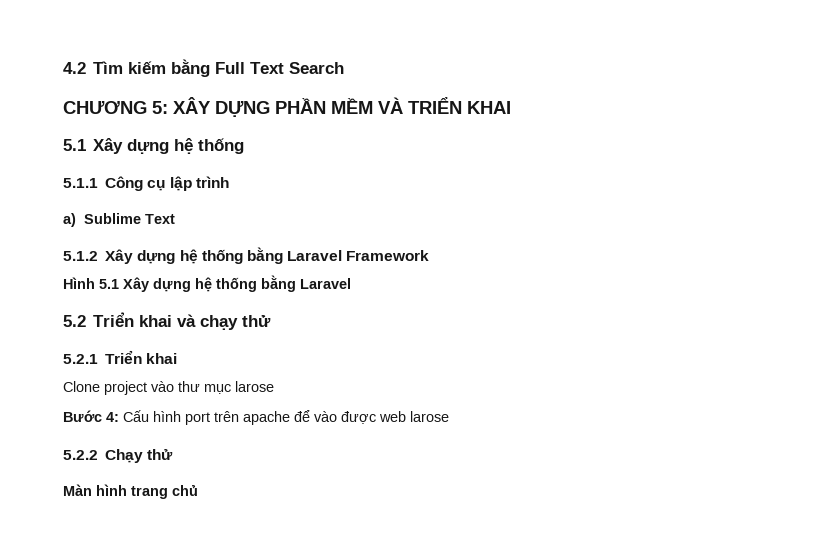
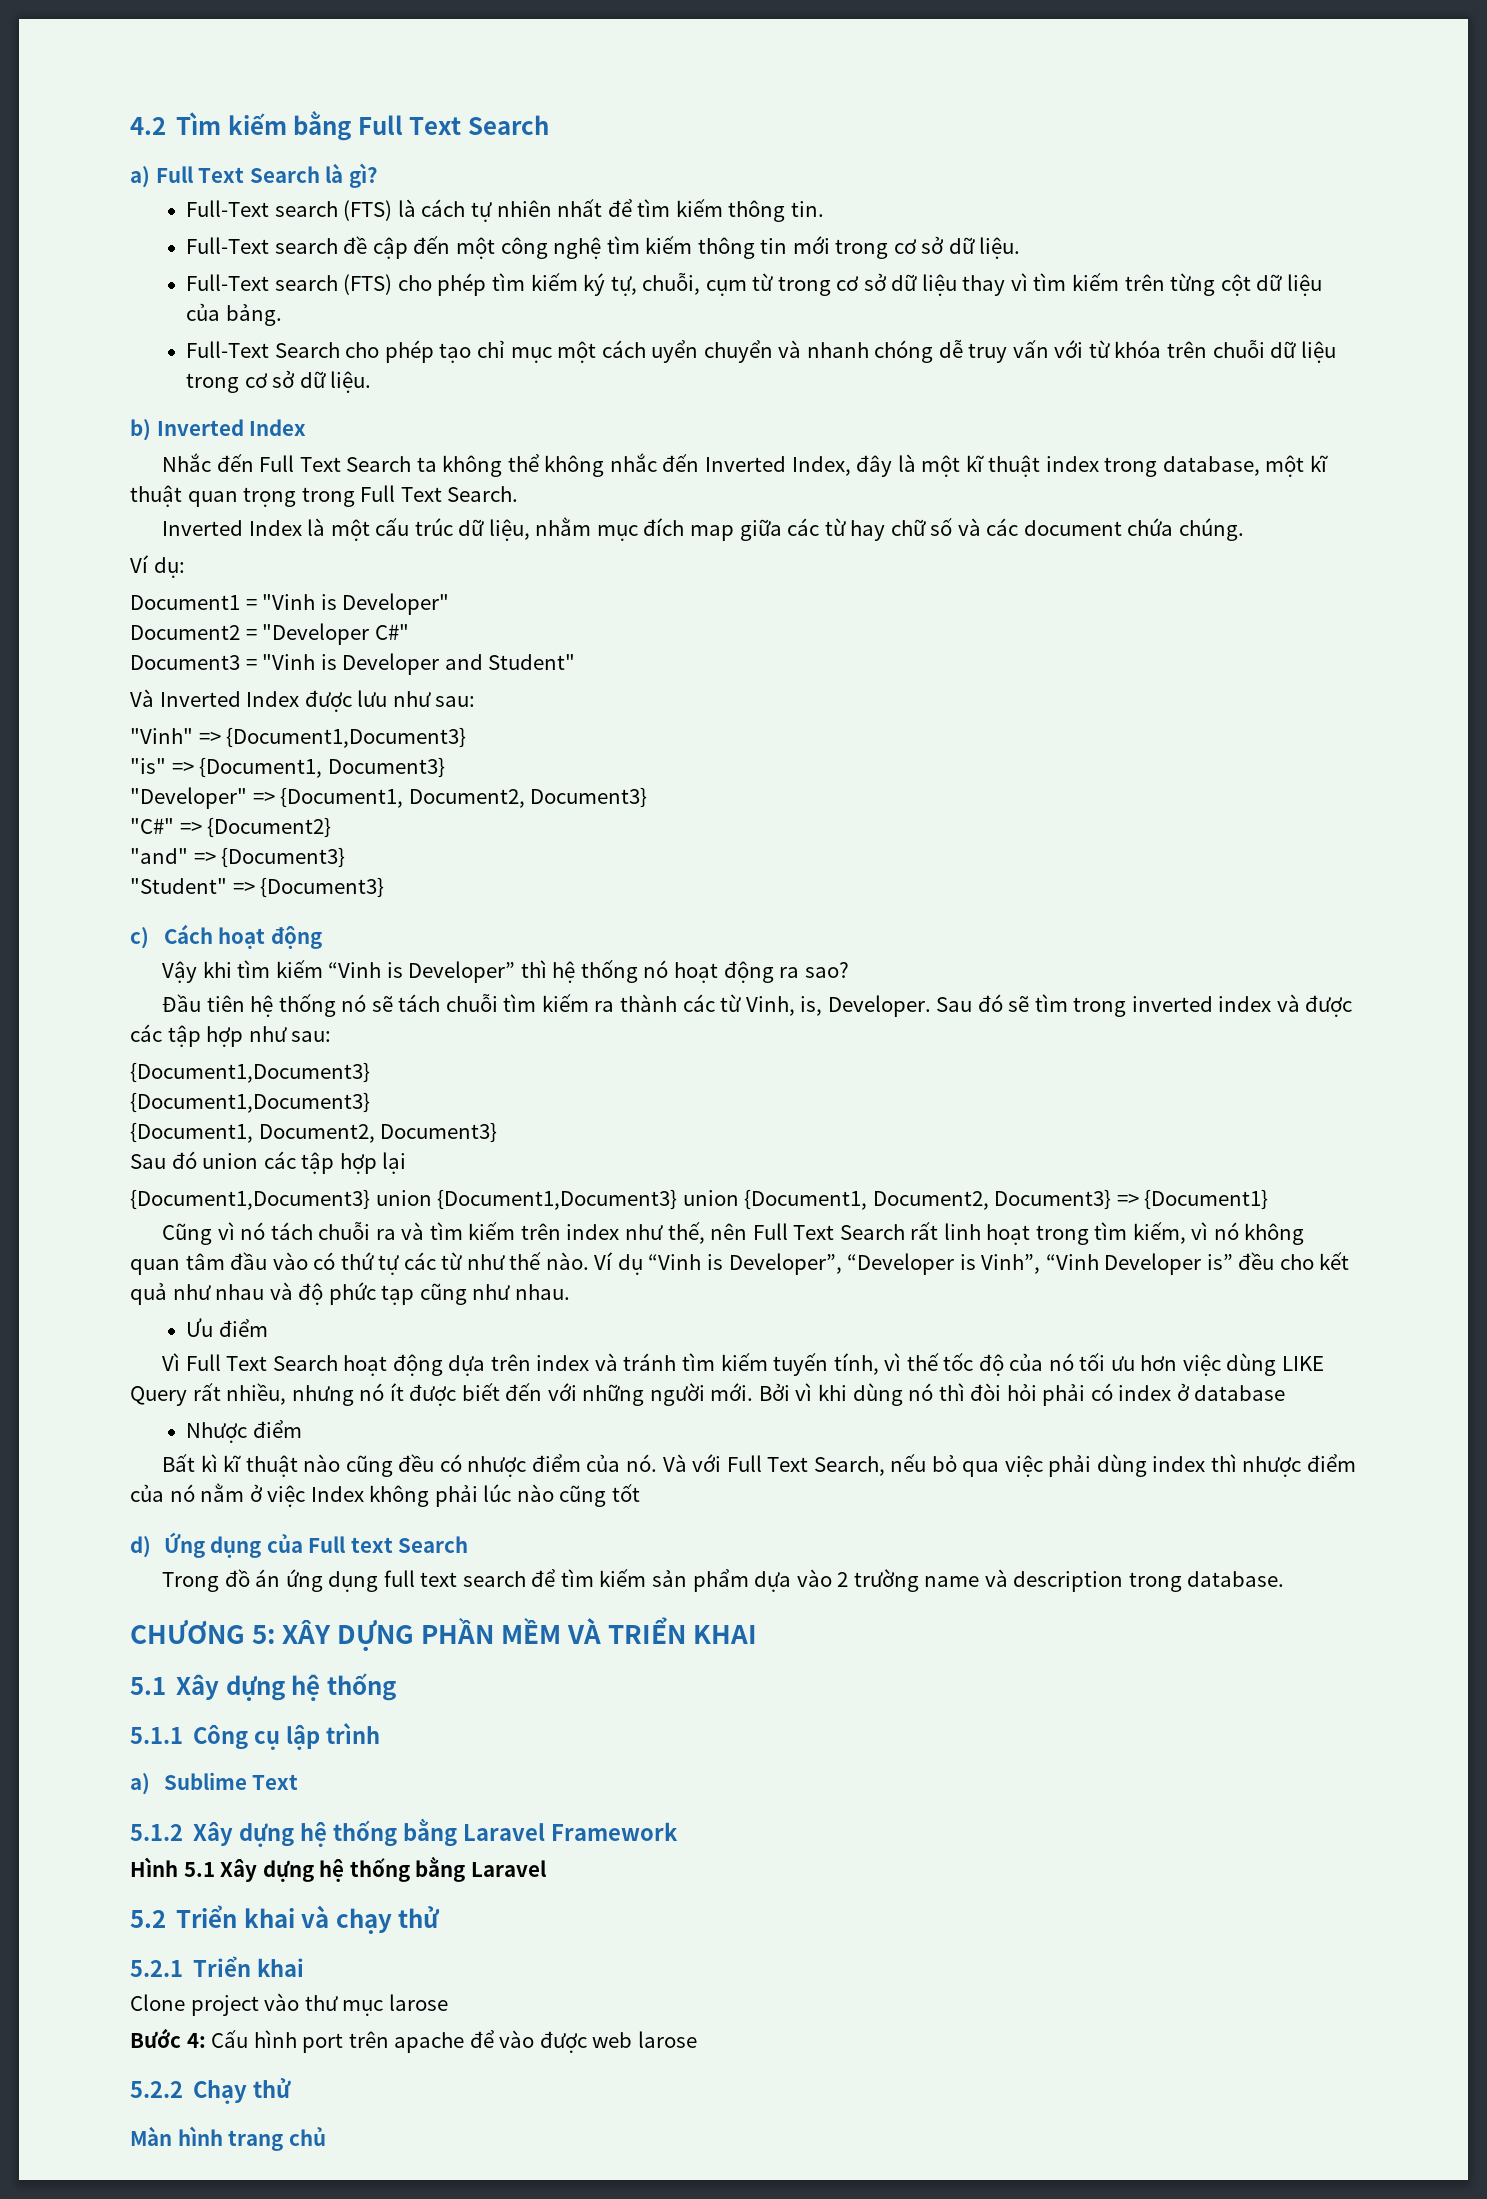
+ a) Full Text Search là gì?
+ Full-Text search (FTS) là cách tự nhiên nhất để tìm kiếm thông tin.
+ Full-Text search đề cập đến một công nghệ tìm kiếm thông tin mới trong cơ sở dữ liệu.
+ Full-Text search (FTS) cho phép tìm kiếm ký tự, chuỗi, cụm từ trong cơ sở dữ liệu thay vì tìm kiếm trên từng cột dữ liệu của bảng.
+ Full-Text Search cho phép tạo chỉ mục một cách uyển chuyển và nhanh chóng dễ truy vấn với từ khóa trên chuỗi dữ liệu trong cơ sở dữ liệu.
+ b) Inverted Index
+ Nhắc đến Full Text Search ta không thể không nhắc đến Inverted Index, đây là một kĩ thuật index trong database, một kĩ thuật quan trọng trong Full Text Search.
+ Inverted Index là một cấu trúc dữ liệu, nhằm mục đích map giữa các từ hay chữ số và các document chứa chúng.
+ Ví dụ:
+ Document1 = "Vinh is Developer"
+ Document2 = "Developer C#"
+ Document3 = "Vinh is Developer and Student"
+ Và Inverted Index được lưu như sau:
+ "Vinh" => {Document1,Document3}
+ "is" => {Document1, Document3}
+ "Developer" => {Document1, Document2, Document3}
+ "C#" => {Document2}
+ "and" => {Document3}
+ "Student" => {Document3}
+ c) Cách hoạt động
+ Vậy khi tìm kiếm “Vinh is Developer” thì hệ thống nó hoạt động ra sao?
+ Đầu tiên hệ thống nó sẽ tách chuỗi tìm kiếm ra thành các từ Vinh, is, Developer. Sau đó sẽ tìm trong inverted index và được các tập hợp như sau:
+ {Document1,Document3}
+ {Document1,Document3}
+ {Document1, Document2, Document3}
+ Sau đó union các tập hợp lại
+ {Document1,Document3} union {Document1,Document3} union {Document1, Document2, Document3} => {Document1}
+ Cũng vì nó tách chuỗi ra và tìm kiếm trên index như thế, nên Full Text Search rất linh hoạt trong tìm kiếm, vì nó không quan tâm đầu vào có thứ tự các từ như thế nào. Ví dụ “Vinh is Developer”, “Developer is Vinh”, “Vinh Developer is” đều cho kết quả như nhau và độ phức tạp cũng như nhau.
+ Ưu điểm
+ Vì Full Text Search hoạt động dựa trên index và tránh tìm kiếm tuyến tính, vì thế tốc độ của nó tối ưu hơn việc dùng LIKE Query rất nhiều, nhưng nó ít được biết đến với những người mới. Bởi vì khi dùng nó thì đòi hỏi phải có index ở database
+ Nhược điểm
+ Bất kì kĩ thuật nào cũng đều có nhược điểm của nó. Và với Full Text Search, nếu bỏ qua việc phải dùng index thì nhược điểm của nó nằm ở việc Index không phải lúc nào cũng tốt
+ d) Ứng dụng của Full text Search
+ Trong đồ án ứng dụng full text search để tìm kiếm sản phẩm dựa vào 2 trường name và description trong database.

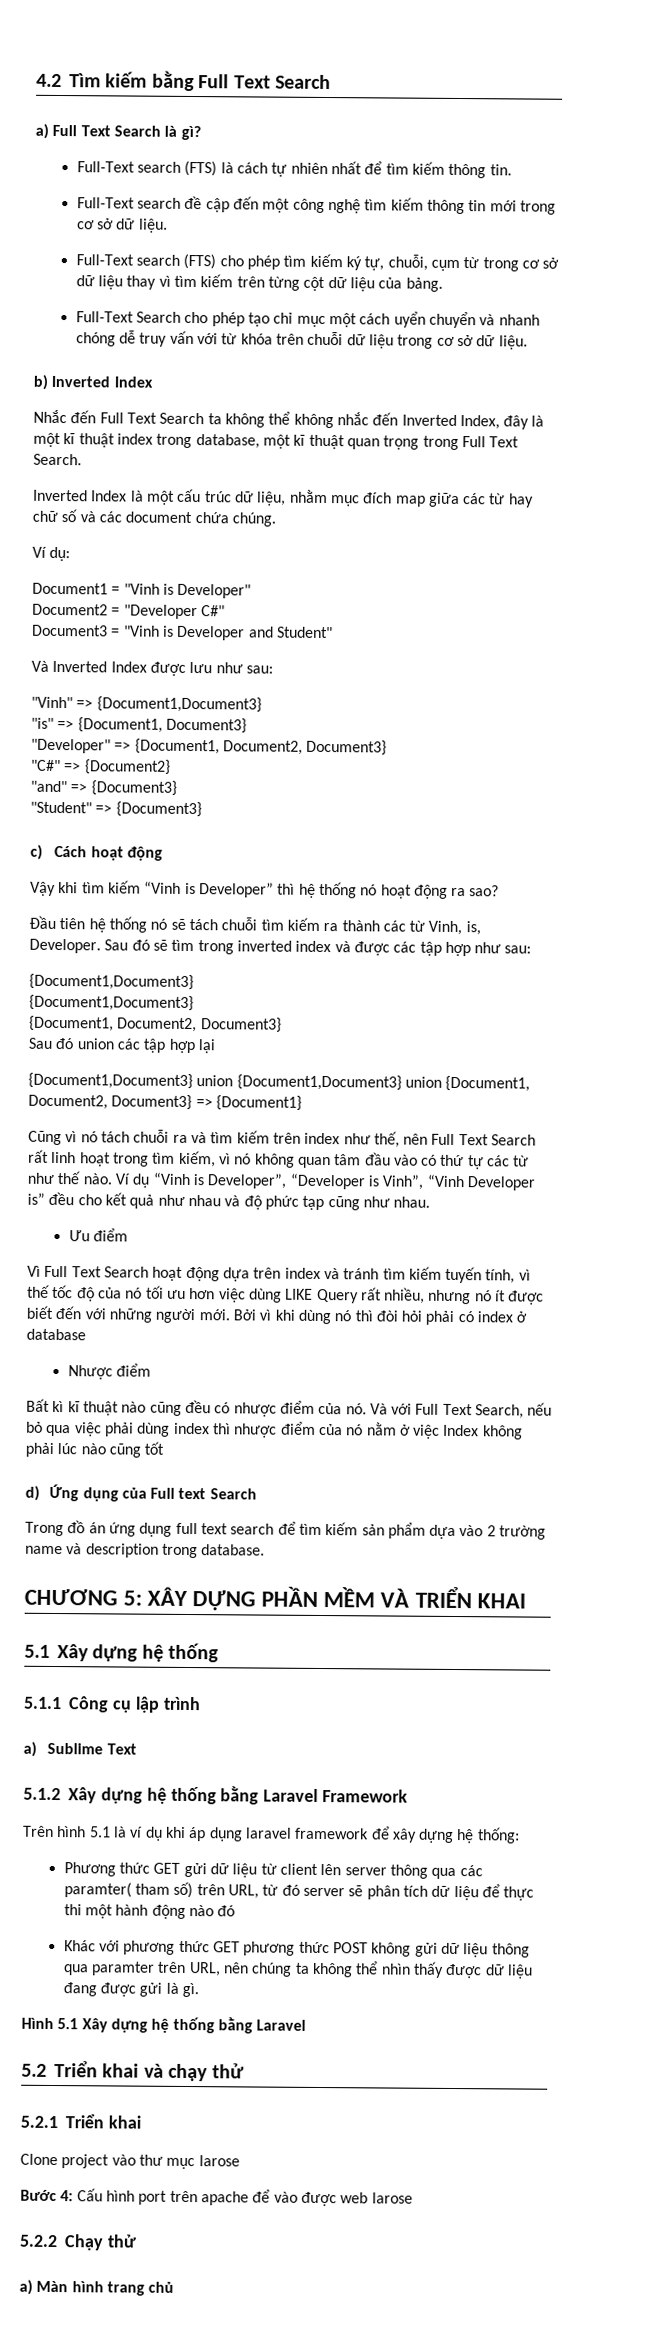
+ Trên hình 5.1 là ví dụ khi áp dụng laravel framework để xây dựng hệ thống:
+ Phương thức GET gửi dữ liệu từ client lên server thông qua các paramter( tham số) trên URL, từ đó server sẽ phân tích dữ liệu để thực thi một hành động nào đó
+ Khác với phương thức GET phương thức POST không gửi dữ liệu thông qua paramter trên URL, nên chúng ta không thể nhìn thấy được dữ liệu đang được gửi là gì.
- Màn hình trang chủ
+ a) Màn hình trang chủ

